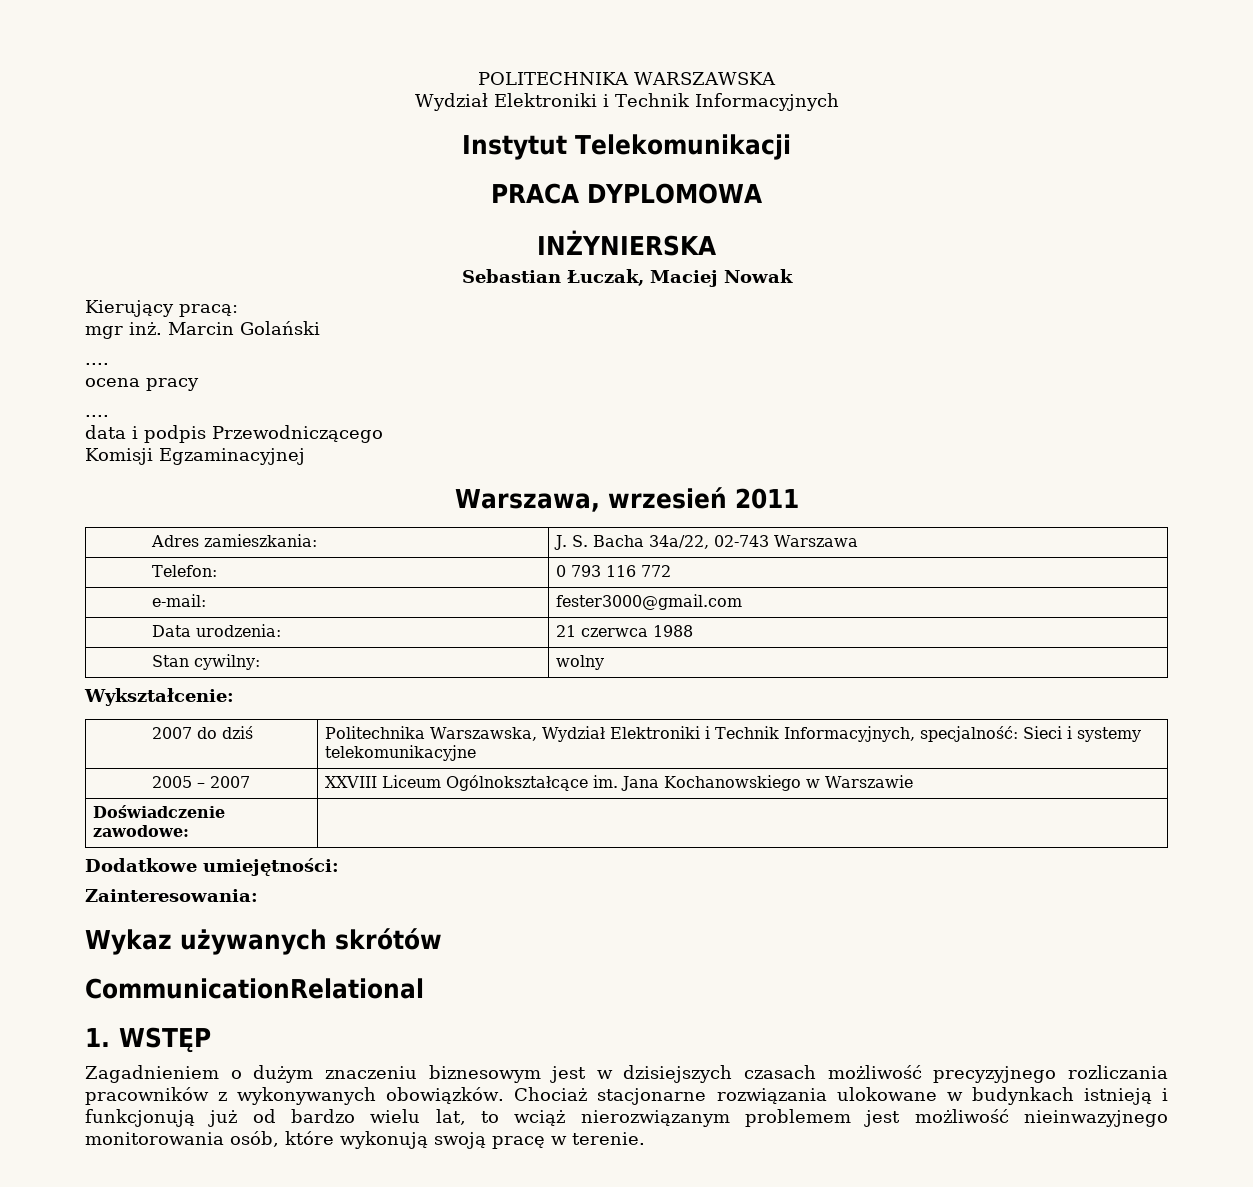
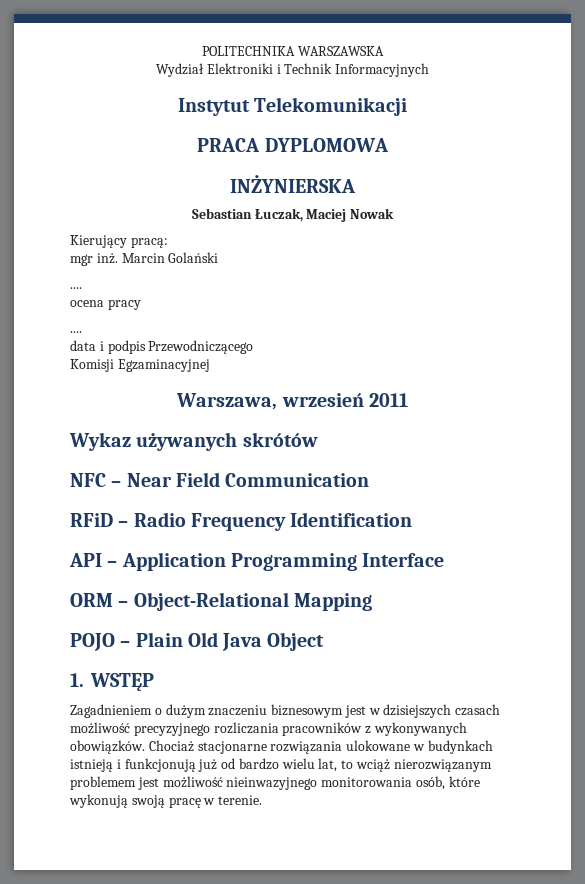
- Adres zamieszkania: | J. S. Bacha 34a/22, 02-743 Warszawa
- Telefon: | 0 793 116 772
- e-mail: | fester3000@gmail.com
- Data urodzenia: | 21 czerwca 1988
- Stan cywilny: | wolny
- Wykształcenie:
- 2007 do dziś | Politechnika Warszawska, Wydział Elektroniki i Technik Informacyjnych, specjalność: Sieci i systemy telekomunikacyjne
- 2005 – 2007 | XXVIII Liceum Ogólnokształcące im. Jana Kochanowskiego w Warszawie
- Doświadczenie zawodowe: |
- Dodatkowe umiejętności:
- Zainteresowania:
  Wykaz używanych skrótów
- CommunicationRelational
+ NFC – Near Field Communication
+ RFiD – Radio Frequency Identification
+ API – Application Programming Interface
+ ORM – Object-Relational Mapping
+ POJO – Plain Old Java Object

